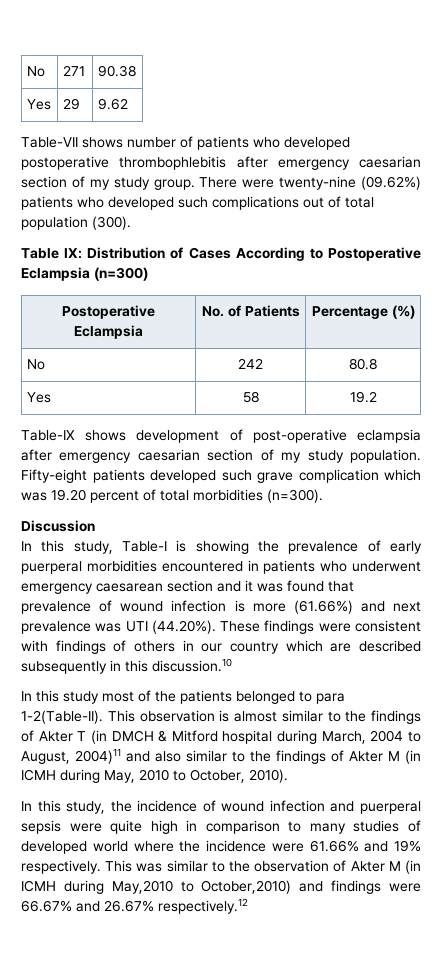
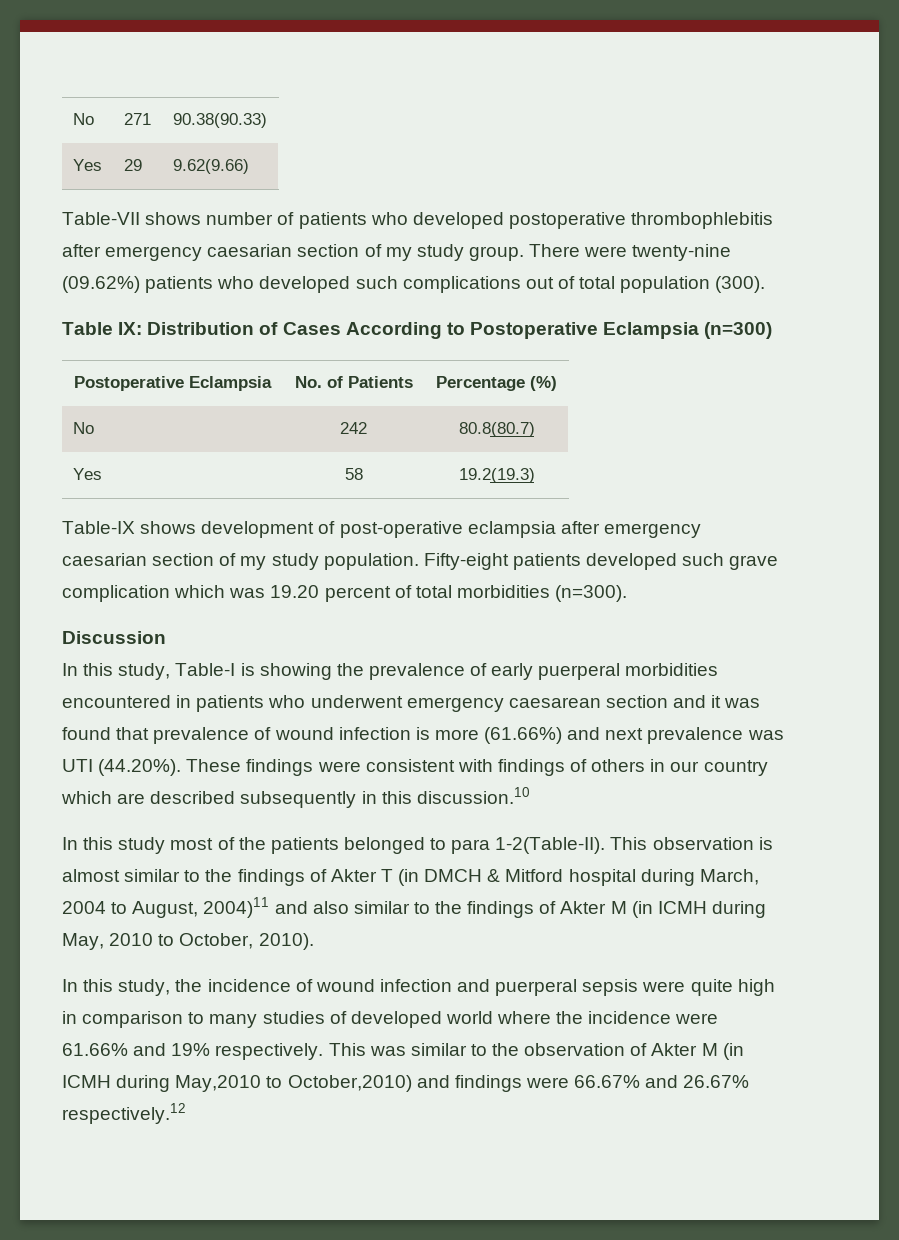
- No | 271 | 90.38
+ No | 271 | 90.38(90.33)
- Yes | 29 | 9.62
+ Yes | 29 | 9.62(9.66)
- No | 242 | 80.8
+ No | 242 | 80.8(80.7)
- Yes | 58 | 19.2
+ Yes | 58 | 19.2(19.3)

